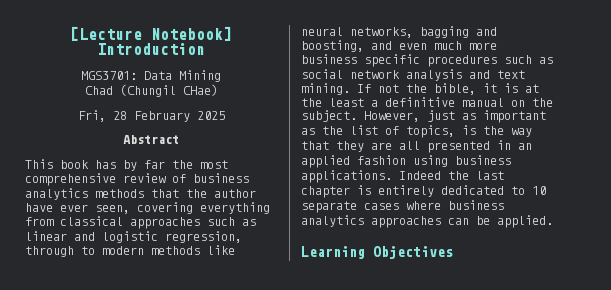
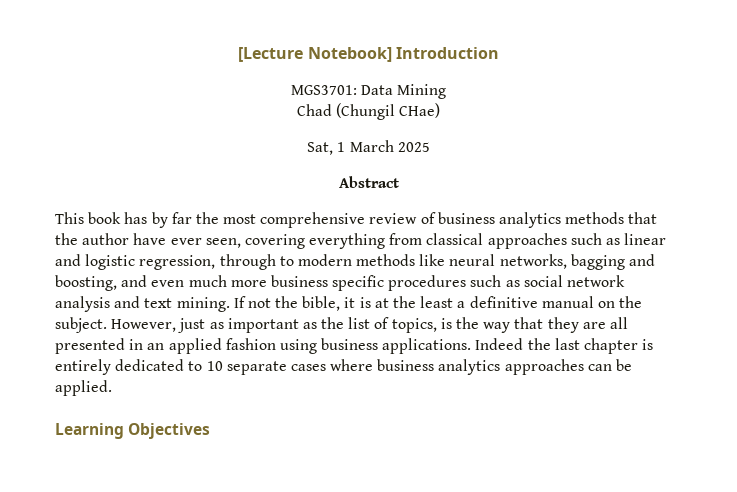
- Fri, 28 February 2025
+ Sat, 1 March 2025

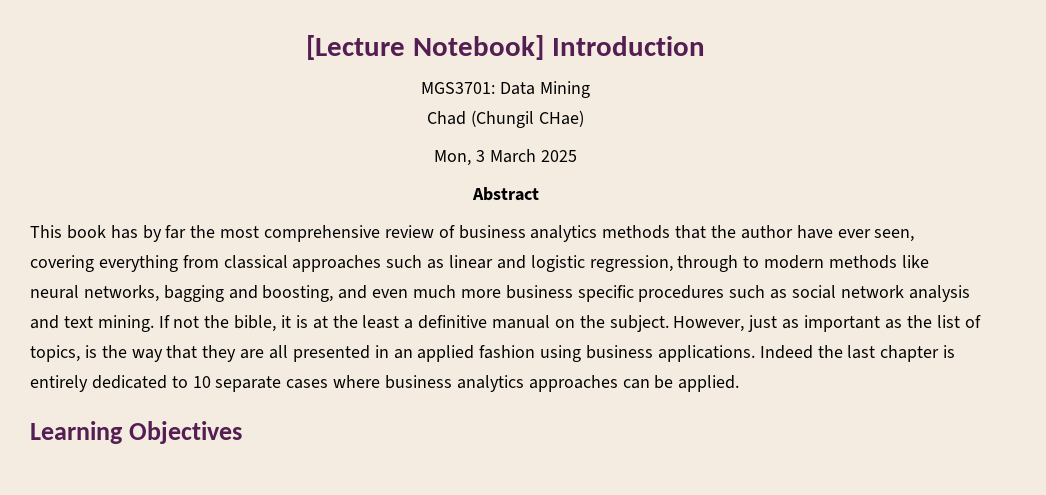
- Sat, 1 March 2025
+ Mon, 3 March 2025

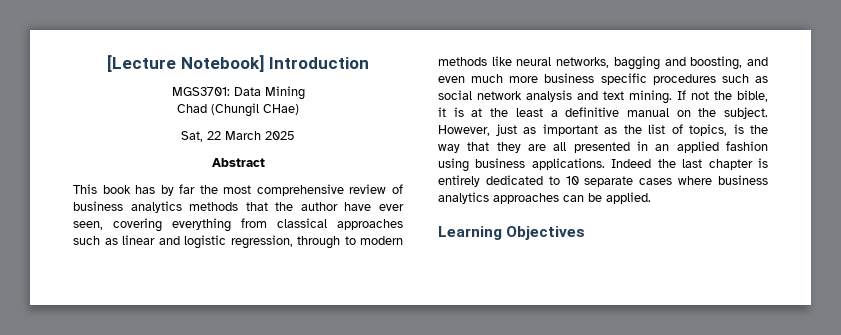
- Mon, 3 March 2025
+ Sat, 22 March 2025

